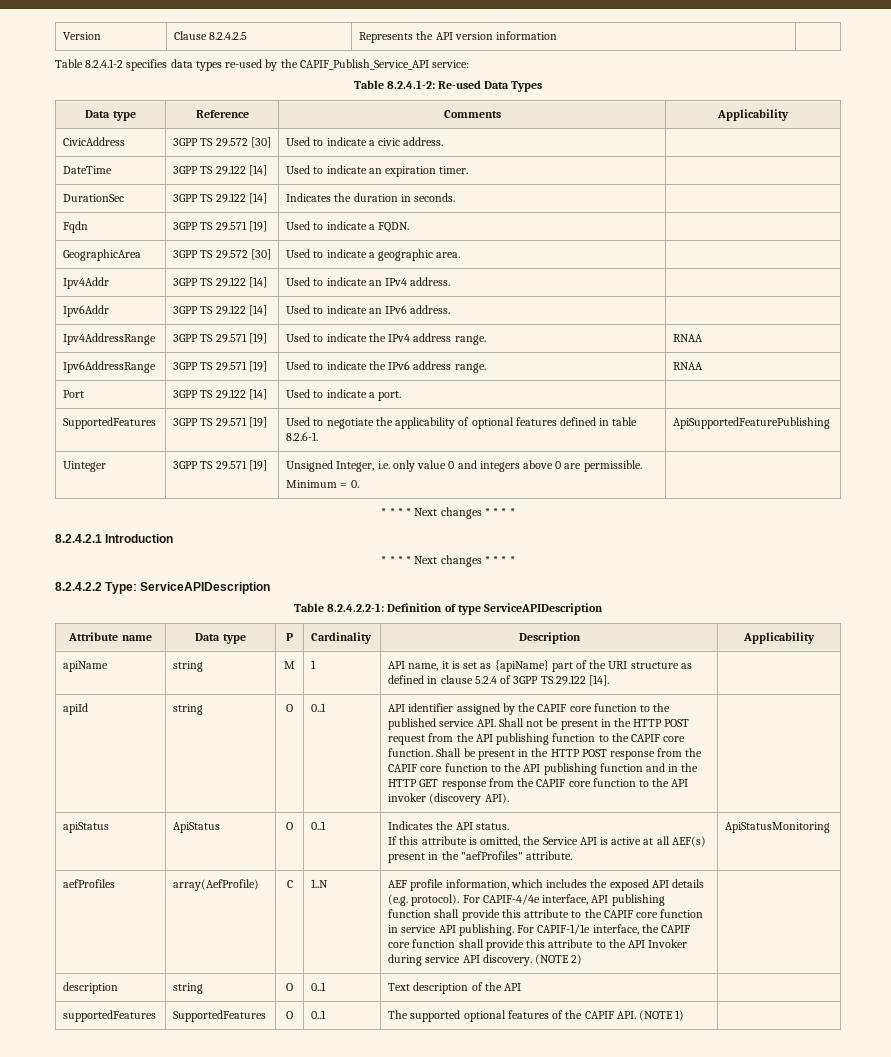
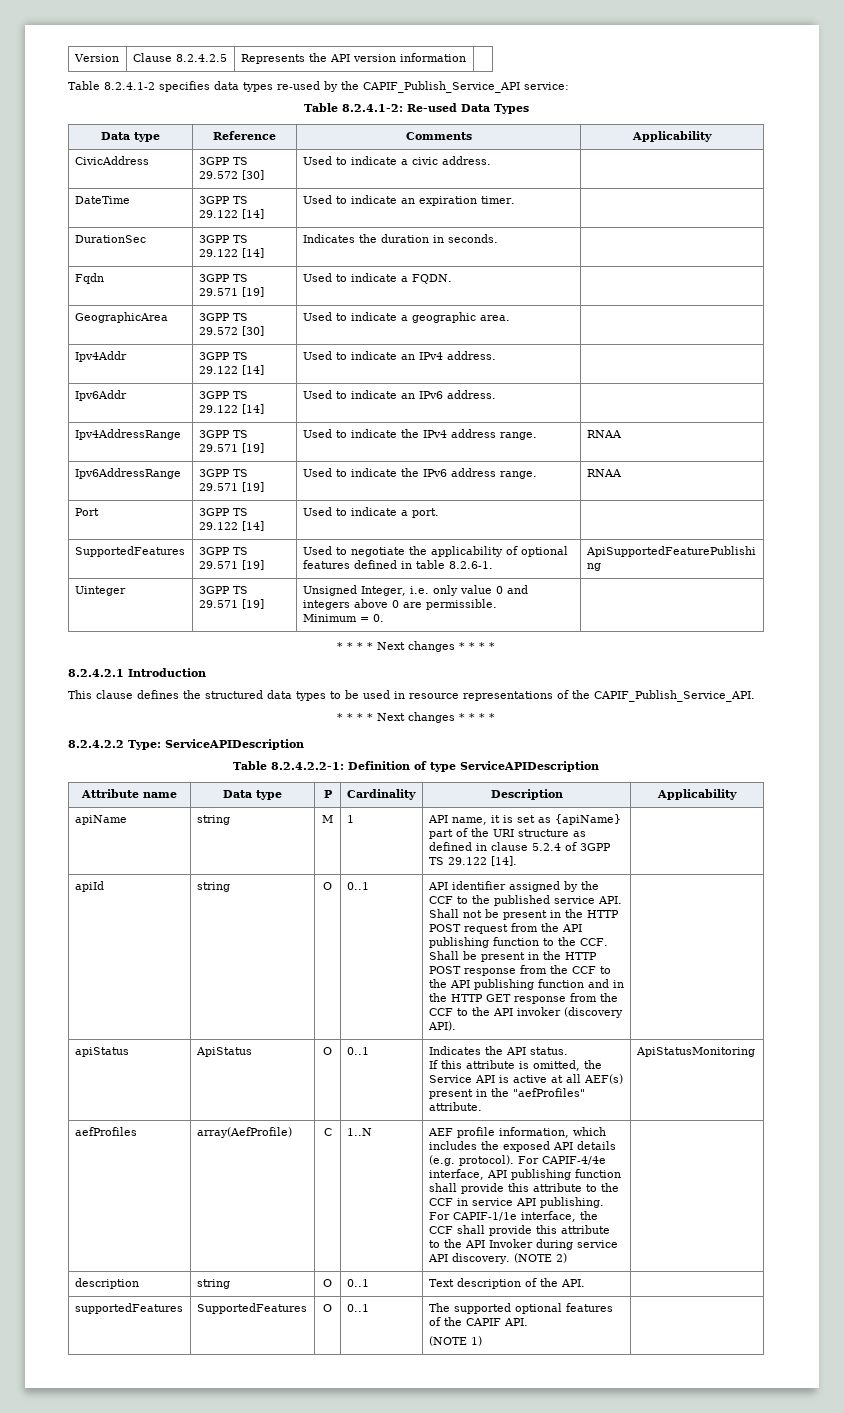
+ This clause defines the structured data types to be used in resource representations of the CAPIF_Publish_Service_API.
- API identifier assigned by the CAPIF core function to the published service API. Shall not be present in the HTTP POST request from the API publishing function to the CAPIF core function. Shall be present in the HTTP POST response from the CAPIF core function to the API publishing function and in the HTTP GET response from the CAPIF core function to the API invoker (discovery API).
+ API identifier assigned by the CCF to the published service API. Shall not be present in the HTTP POST request from the API publishing function to the CCF. Shall be present in the HTTP POST response from the CCF to the API publishing function and in the HTTP GET response from the CCF to the API invoker (discovery API).
- For CAPIF-4/4e interface, API publishing function shall provide this attribute to the CAPIF core function in service API publishing.
+ For CAPIF-4/4e interface, API publishing function shall provide this attribute to the CCF in service API publishing.
- For CAPIF-1/1e interface, the CAPIF core function shall provide this attribute to the API Invoker during service API discovery.
+ For CAPIF-1/1e interface, the CCF shall provide this attribute to the API Invoker during service API discovery.
- description | string | O | 0..1 | Text description of the API |
+ description | string | O | 0..1 | Text description of the API. |
- supportedFeatures | SupportedFeatures | O | 0..1 | The supported optional features of the CAPIF API. (NOTE 1) |
+ supportedFeatures | SupportedFeatures | O | 0..1 | The supported optional features of the CAPIF API.
+ (NOTE 1) |

